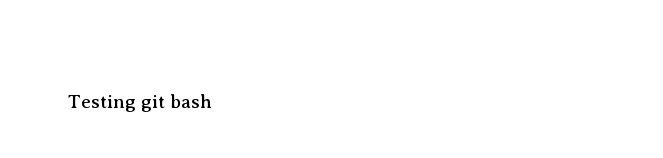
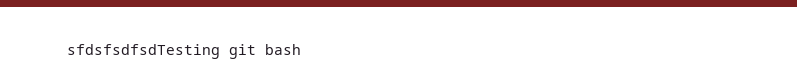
- Testing git bash
+ sfdsfsdfsdTesting git bash

